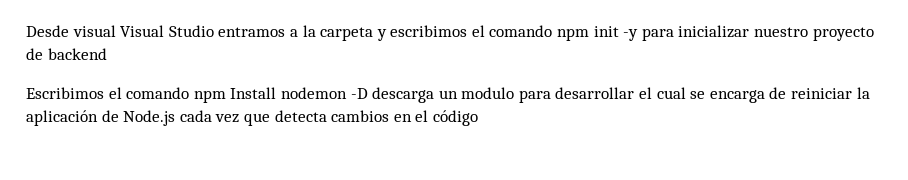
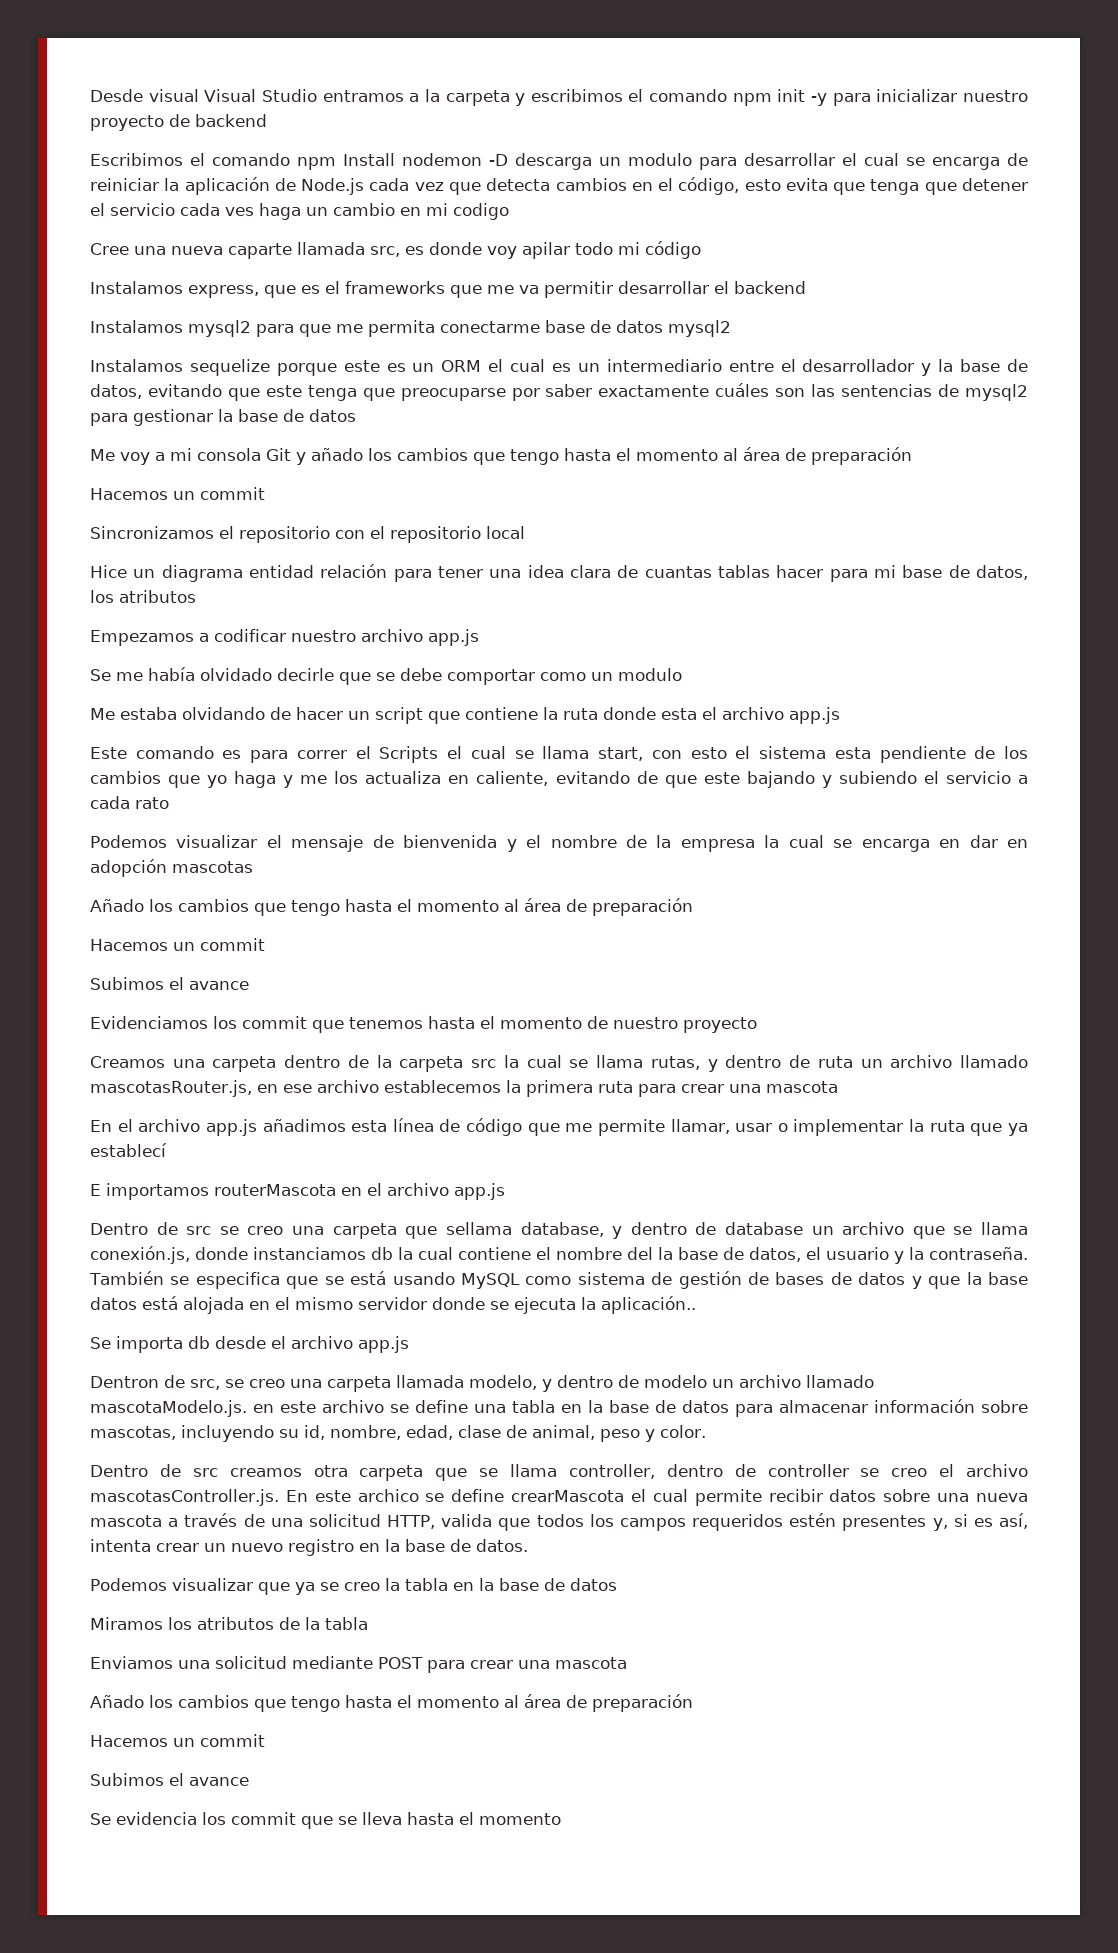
- Escribimos el comando npm Install nodemon -D descarga un modulo para desarrollar el cual se encarga de reiniciar la aplicación de Node.js cada vez que detecta cambios en el código
+ Escribimos el comando npm Install nodemon -D descarga un modulo para desarrollar el cual se encarga de reiniciar la aplicación de Node.js cada vez que detecta cambios en el código, esto evita que tenga que detener el servicio cada ves haga un cambio en mi codigo
+ Cree una nueva caparte llamada src, es donde voy apilar todo mi código
+ Instalamos express, que es el frameworks que me va permitir desarrollar el backend
+ Instalamos mysql2 para que me permita conectarme base de datos mysql2
+ Instalamos sequelize porque este es un ORM el cual es un intermediario entre el desarrollador y la base de datos, evitando que este tenga que preocuparse por saber exactamente cuáles son las sentencias de mysql2 para gestionar la base de datos
+ Me voy a mi consola Git y añado los cambios que tengo hasta el momento al área de preparación
+ Hacemos un commit
+ Sincronizamos el repositorio con el repositorio local
+ Hice un diagrama entidad relación para tener una idea clara de cuantas tablas hacer para mi base de datos, los atributos
+ Empezamos a codificar nuestro archivo app.js
+ Se me había olvidado decirle que se debe comportar como un modulo
+ Me estaba olvidando de hacer un script que contiene la ruta donde esta el archivo app.js
+ Este comando es para correr el Scripts el cual se llama start, con esto el sistema esta pendiente de los cambios que yo haga y me los actualiza en caliente, evitando de que este bajando y subiendo el servicio a cada rato
+ Podemos visualizar el mensaje de bienvenida y el nombre de la empresa la cual se encarga en dar en adopción mascotas
+ Añado los cambios que tengo hasta el momento al área de preparación
+ Hacemos un commit
+ Subimos el avance
+ Evidenciamos los commit que tenemos hasta el momento de nuestro proyecto
+ Creamos una carpeta dentro de la carpeta src la cual se llama rutas, y dentro de ruta un archivo llamado mascotasRouter.js, en ese archivo establecemos la primera ruta para crear una mascota
+ En el archivo app.js añadimos esta línea de código que me permite llamar, usar o implementar la ruta que ya establecí
+ E importamos routerMascota en el archivo app.js
+ Dentro de src se creo una carpeta que sellama database, y dentro de database un archivo que se llama conexión.js, donde instanciamos db la cual contiene el nombre del la base de datos, el usuario y la contraseña. También se especifica que se está usando MySQL como sistema de gestión de bases de datos y que la base datos está alojada en el mismo servidor donde se ejecuta la aplicación..
+ Se importa db desde el archivo app.js
+ Dentron de src, se creo una carpeta llamada modelo, y dentro de modelo un archivo llamado mascotaModelo.js. en este archivo se define una tabla en la base de datos para almacenar información sobre mascotas, incluyendo su id, nombre, edad, clase de animal, peso y color.
+ Dentro de src creamos otra carpeta que se llama controller, dentro de controller se creo el archivo mascotasController.js. En este archico se define crearMascota el cual permite recibir datos sobre una nueva mascota a través de una solicitud HTTP, valida que todos los campos requeridos estén presentes y, si es así, intenta crear un nuevo registro en la base de datos.
+ Podemos visualizar que ya se creo la tabla en la base de datos
+ Miramos los atributos de la tabla
+ Enviamos una solicitud mediante POST para crear una mascota
+ Añado los cambios que tengo hasta el momento al área de preparación
+ Hacemos un commit
+ Subimos el avance
+ Se evidencia los commit que se lleva hasta el momento

